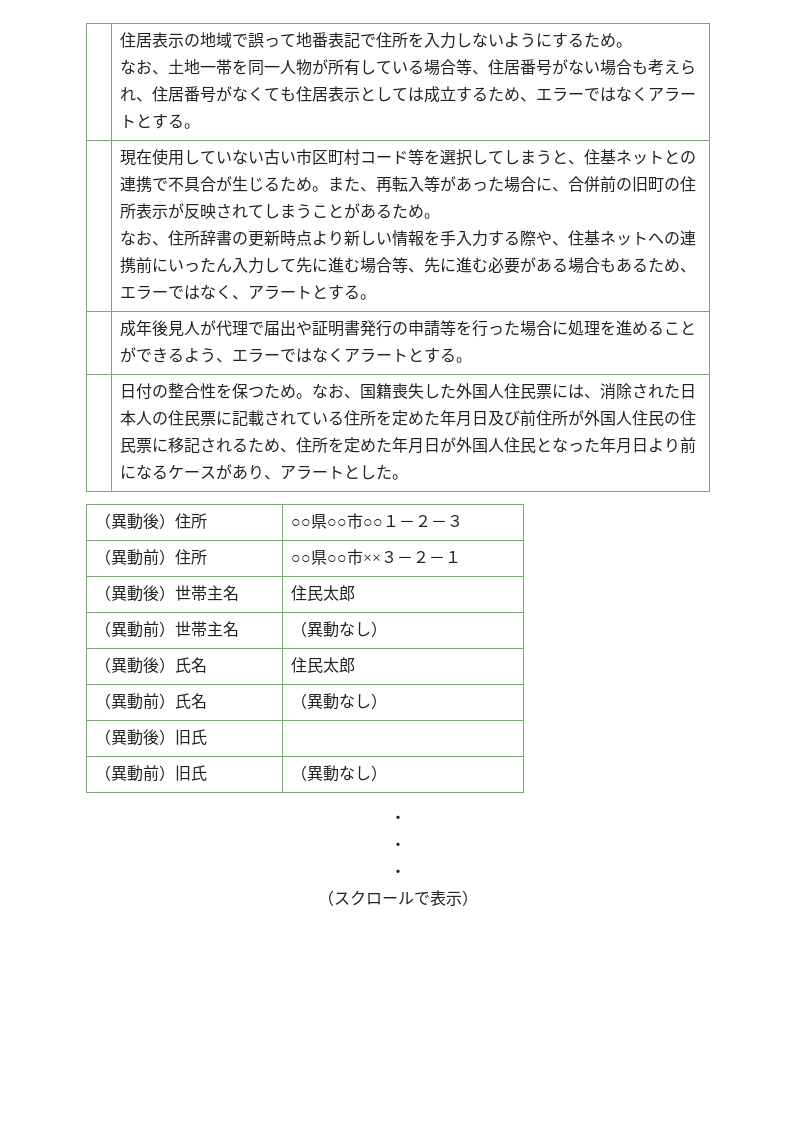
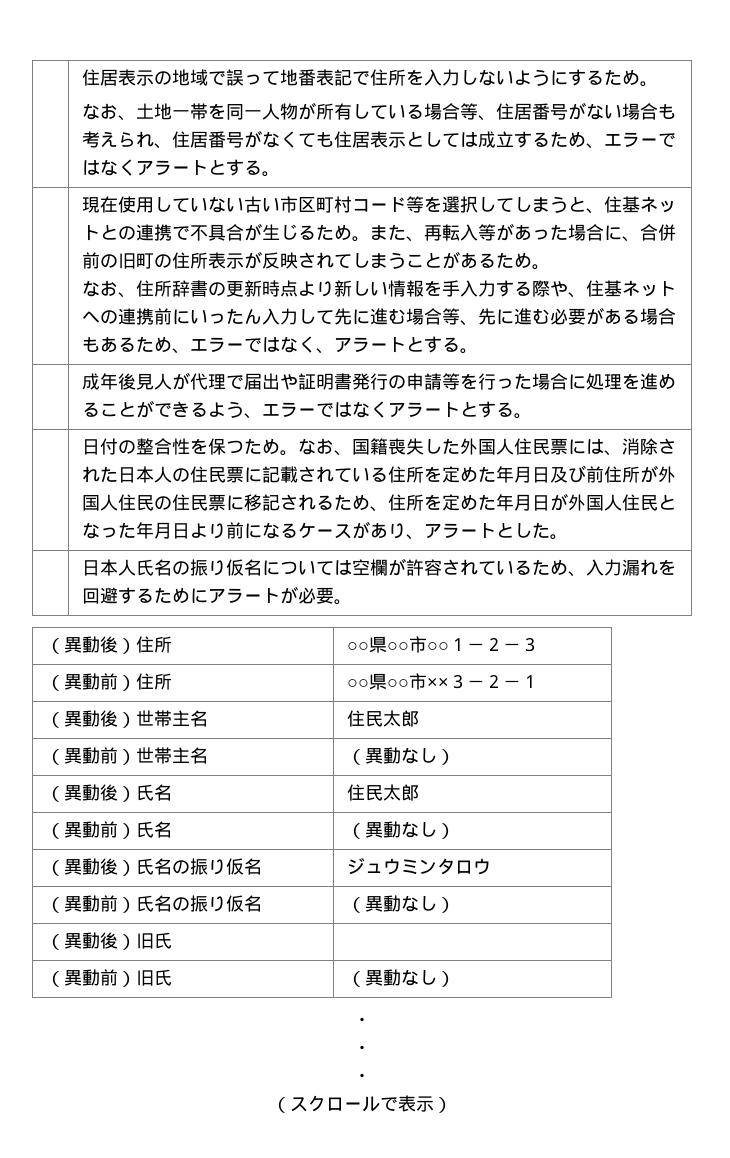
+ | 日本人氏名の振り仮名については空欄が許容されているため、入力漏れを回避するためにアラートが必要。
+ （異動後）氏名の振り仮名 | ジュウミンタロウ
+ （異動前）氏名の振り仮名 | （異動なし）

